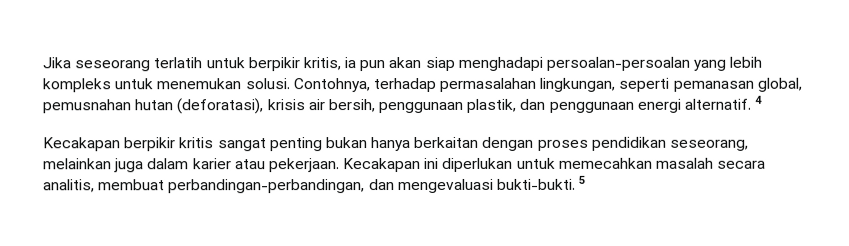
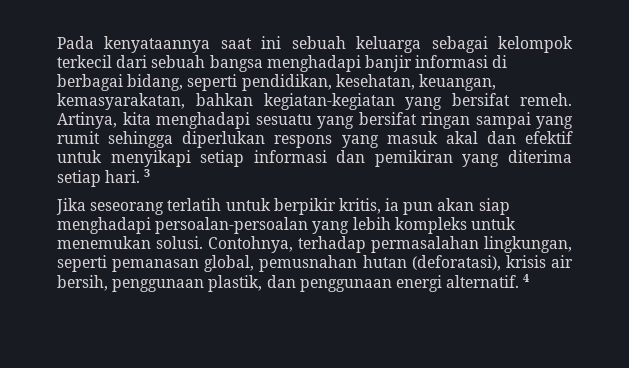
+ Pada kenyataannya saat ini sebuah keluarga sebagai kelompok terkecil dari sebuah bangsa menghadapi banjir informasi di berbagai bidang, seperti pendidikan, kesehatan, keuangan, kemasyarakatan, bahkan kegiatan-kegiatan yang bersifat remeh. Artinya, kita menghadapi sesuatu yang bersifat ringan sampai yang rumit sehingga diperlukan respons yang masuk akal dan efektif untuk menyikapi setiap informasi dan pemikiran yang diterima setiap hari. 3
- Kecakapan berpikir kritis sangat penting bukan hanya berkaitan dengan proses pendidikan seseorang, melainkan juga dalam karier atau pekerjaan. Kecakapan ini diperlukan untuk memecahkan masalah secara analitis, membuat perbandingan-perbandingan, dan mengevaluasi bukti-bukti. 5

